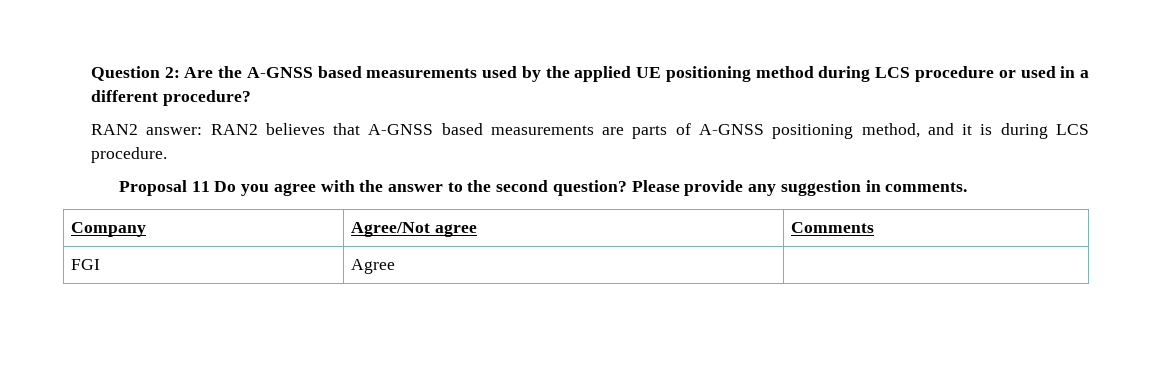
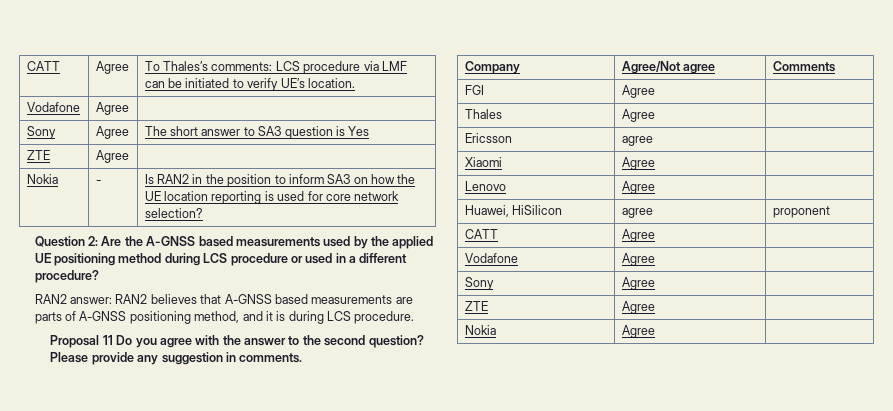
+ CATT | Agree | To Thales’s comments: LCS procedure via LMF can be initiated to verify UE’s location.
+ Vodafone | Agree |
+ Sony | Agree | The short answer to SA3 question is Yes
+ ZTE | Agree |
+ Nokia | - | Is RAN2 in the position to inform SA3 on how the UE location reporting is used for core network selection?
+ Thales | Agree |
+ Ericsson | agree |
+ Xiaomi | Agree |
+ Lenovo | Agree |
+ Huawei, HiSilicon | agree | proponent
+ CATT | Agree |
+ Vodafone | Agree |
+ Sony | Agree |
+ ZTE | Agree |
+ Nokia | Agree |

